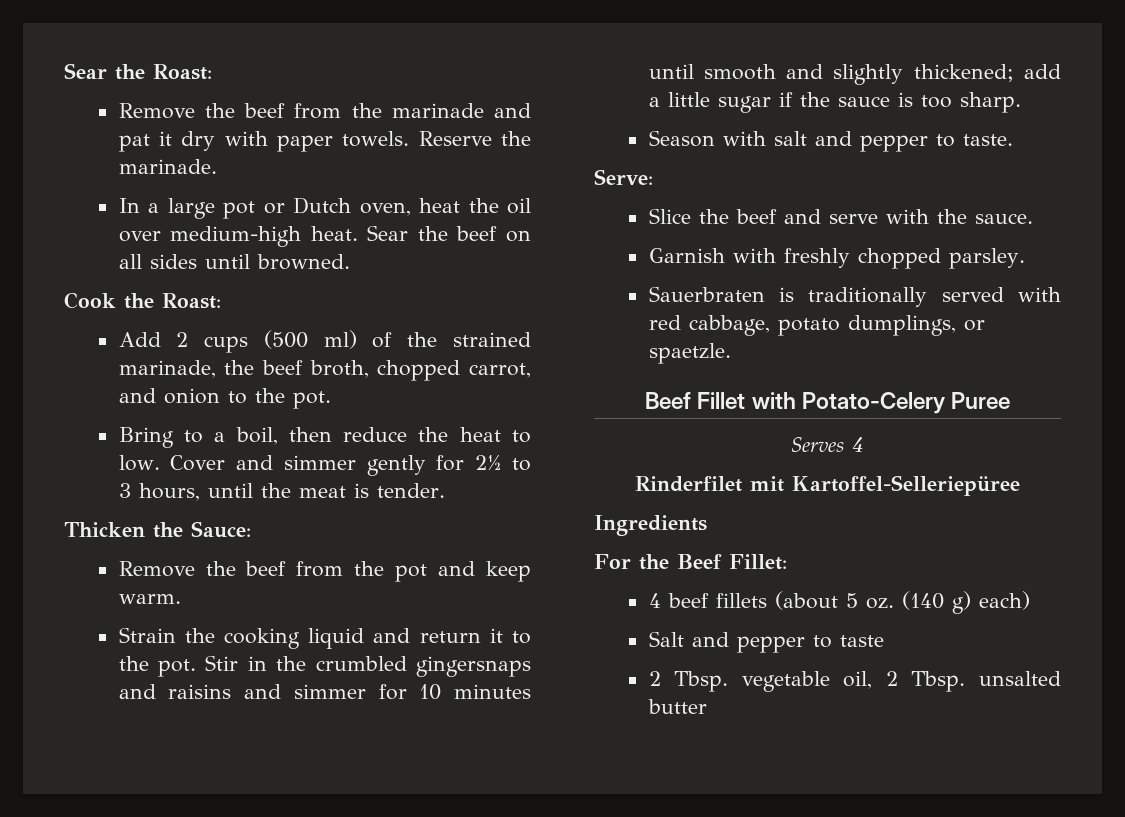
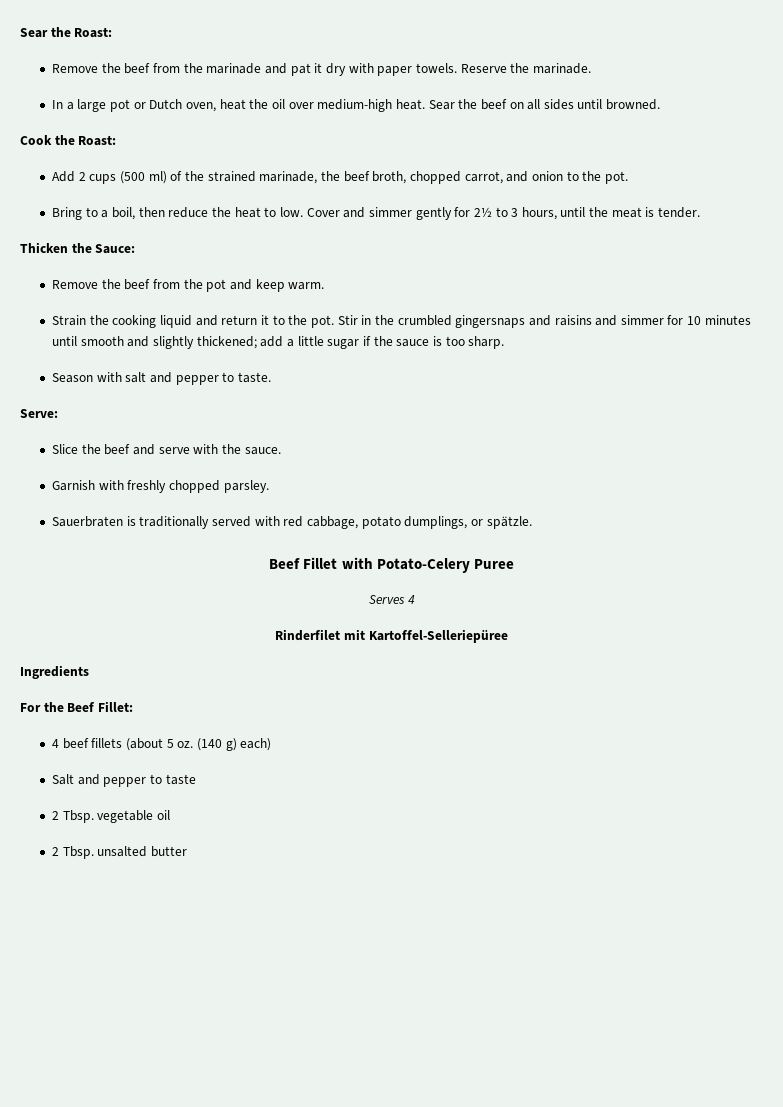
- Sauerbraten is traditionally served with red cabbage, potato dumplings, or spaetzle.
+ Sauerbraten is traditionally served with red cabbage, potato dumplings, or spätzle.
- 2 Tbsp. vegetable oil, 2 Tbsp. unsalted butter
+ 2 Tbsp. vegetable oil
+ 2 Tbsp. unsalted butter

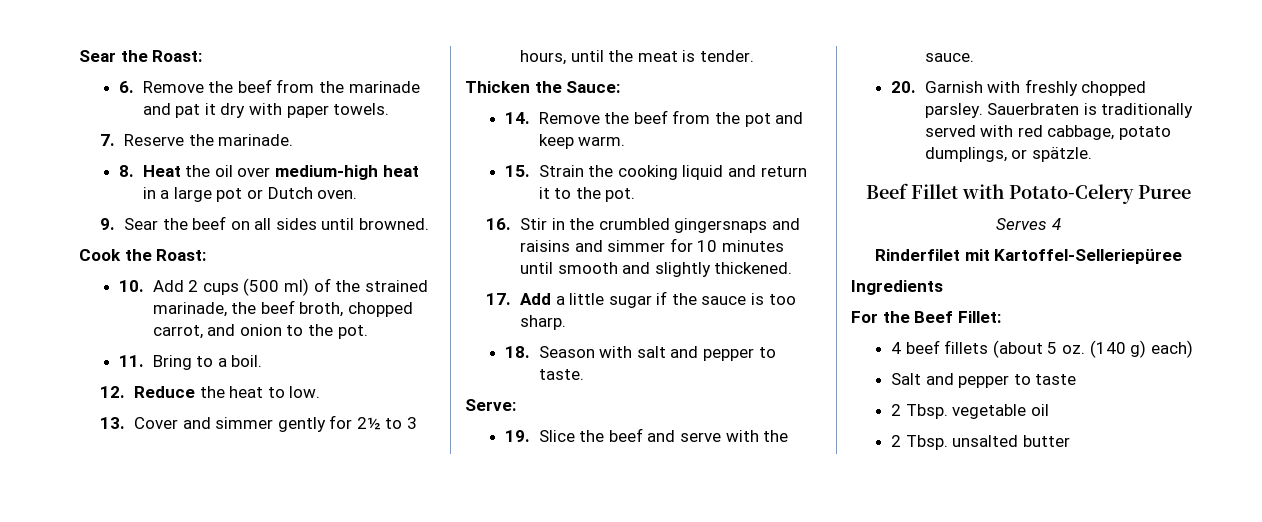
- Remove the beef from the marinade and pat it dry with paper towels. Reserve the marinade.
+ 6. Remove the beef from the marinade and pat it dry with paper towels.
+ 7. Reserve the marinade.
- In a large pot or Dutch oven, heat the oil over medium-high heat. Sear the beef on all sides until browned.
+ 8. Heat the oil over medium-high heat in a large pot or Dutch oven.
+ 9. Sear the beef on all sides until browned.
- Add 2 cups (500 ml) of the strained marinade, the beef broth, chopped carrot, and onion to the pot.
+ 10. Add 2 cups (500 ml) of the strained marinade, the beef broth, chopped carrot, and onion to the pot.
- Bring to a boil, then reduce the heat to low. Cover and simmer gently for 2½ to 3 hours, until the meat is tender.
+ 11. Bring to a boil.
+ 12. Reduce the heat to low.
+ 13. Cover and simmer gently for 2½ to 3 hours, until the meat is tender.
- Remove the beef from the pot and keep warm.
+ 14. Remove the beef from the pot and keep warm.
- Strain the cooking liquid and return it to the pot. Stir in the crumbled gingersnaps and raisins and simmer for 10 minutes until smooth and slightly thickened; add a little sugar if the sauce is too sharp.
+ 15. Strain the cooking liquid and return it to the pot.
+ 16. Stir in the crumbled gingersnaps and raisins and simmer for 10 minutes until smooth and slightly thickened.
+ 17. Add a little sugar if the sauce is too sharp.
- Season with salt and pepper to taste.
+ 18. Season with salt and pepper to taste.
- Slice the beef and serve with the sauce.
+ 19. Slice the beef and serve with the sauce.
- Garnish with freshly chopped parsley.
- Sauerbraten is traditionally served with red cabbage, potato dumplings, or spätzle.
+ 20. Garnish with freshly chopped parsley. Sauerbraten is traditionally served with red cabbage, potato dumplings, or spätzle.

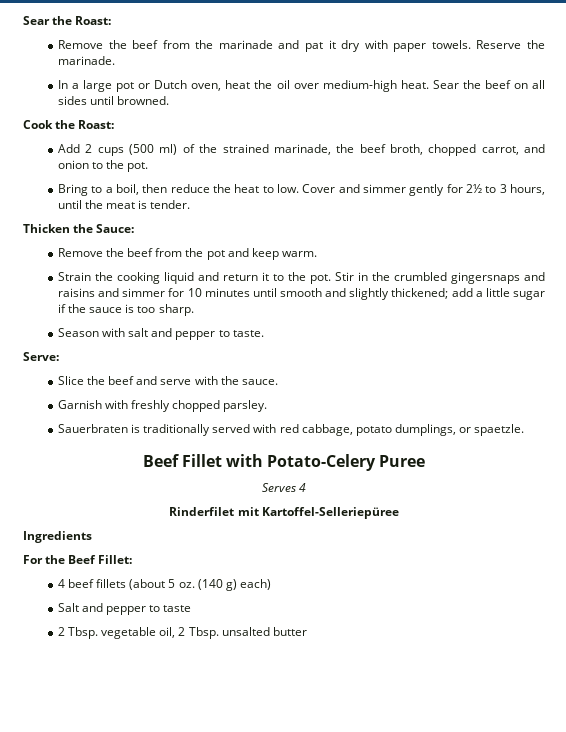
- 6. Remove the beef from the marinade and pat it dry with paper towels.
- 7. Reserve the marinade.
+ Remove the beef from the marinade and pat it dry with paper towels. Reserve the marinade.
- 8. Heat the oil over medium-high heat in a large pot or Dutch oven.
- 9. Sear the beef on all sides until browned.
+ In a large pot or Dutch oven, heat the oil over medium-high heat. Sear the beef on all sides until browned.
- 10. Add 2 cups (500 ml) of the strained marinade, the beef broth, chopped carrot, and onion to the pot.
+ Add 2 cups (500 ml) of the strained marinade, the beef broth, chopped carrot, and onion to the pot.
- 11. Bring to a boil.
- 12. Reduce the heat to low.
- 13. Cover and simmer gently for 2½ to 3 hours, until the meat is tender.
+ Bring to a boil, then reduce the heat to low. Cover and simmer gently for 2½ to 3 hours, until the meat is tender.
- 14. Remove the beef from the pot and keep warm.
+ Remove the beef from the pot and keep warm.
- 15. Strain the cooking liquid and return it to the pot.
- 16. Stir in the crumbled gingersnaps and raisins and simmer for 10 minutes until smooth and slightly thickened.
- 17. Add a little sugar if the sauce is too sharp.
+ Strain the cooking liquid and return it to the pot. Stir in the crumbled gingersnaps and raisins and simmer for 10 minutes until smooth and slightly thickened; add a little sugar if the sauce is too sharp.
- 18. Season with salt and pepper to taste.
+ Season with salt and pepper to taste.
- 19. Slice the beef and serve with the sauce.
+ Slice the beef and serve with the sauce.
- 20. Garnish with freshly chopped parsley. Sauerbraten is traditionally served with red cabbage, potato dumplings, or spätzle.
+ Garnish with freshly chopped parsley.
+ Sauerbraten is traditionally served with red cabbage, potato dumplings, or spaetzle.
- 2 Tbsp. vegetable oil
- 2 Tbsp. unsalted butter
+ 2 Tbsp. vegetable oil, 2 Tbsp. unsalted butter

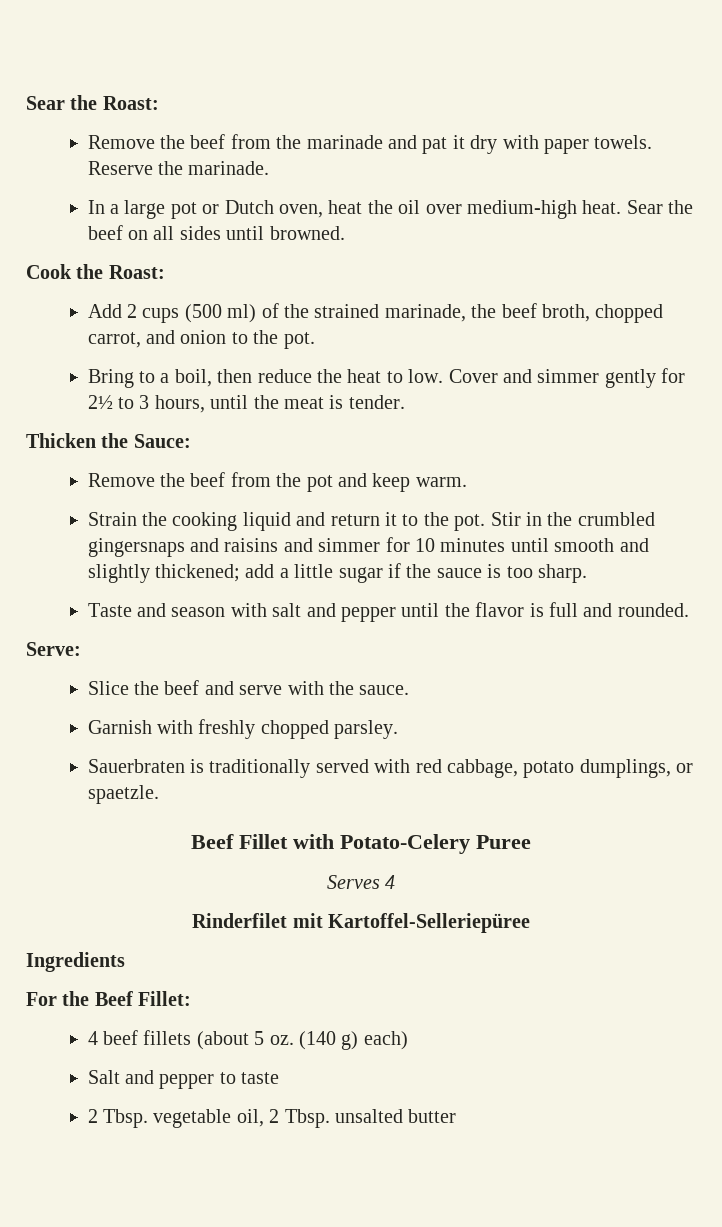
- Season with salt and pepper to taste.
+ Taste and season with salt and pepper until the flavor is full and rounded.

